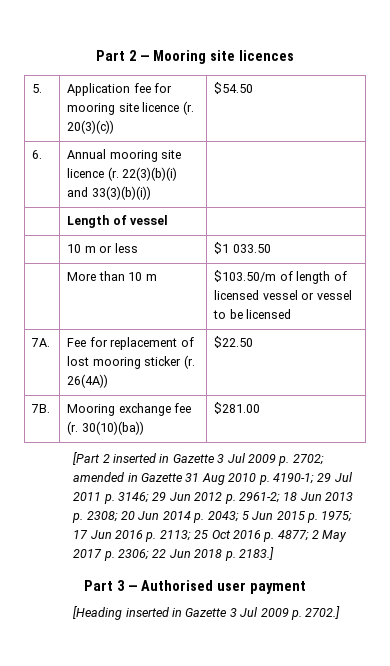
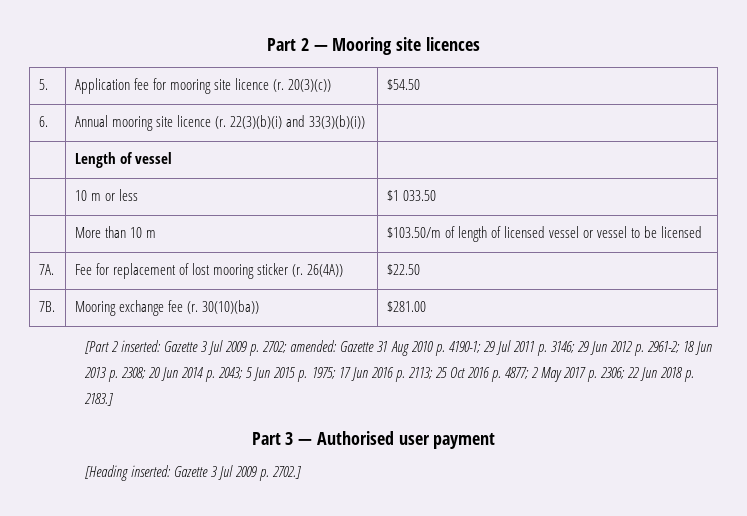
- [Part 2 inserted in Gazette 3 Jul 2009 p. 2702; amended in Gazette 31 Aug 2010 p. 4190-1; 29 Jul 2011 p. 3146; 29 Jun 2012 p. 2961-2; 18 Jun 2013 p. 2308; 20 Jun 2014 p. 2043; 5 Jun 2015 p. 1975; 17 Jun 2016 p. 2113; 25 Oct 2016 p. 4877; 2 May 2017 p. 2306; 22 Jun 2018 p. 2183.]
+ [Part 2 inserted: Gazette 3 Jul 2009 p. 2702; amended: Gazette 31 Aug 2010 p. 4190-1; 29 Jul 2011 p. 3146; 29 Jun 2012 p. 2961-2; 18 Jun 2013 p. 2308; 20 Jun 2014 p. 2043; 5 Jun 2015 p. 1975; 17 Jun 2016 p. 2113; 25 Oct 2016 p. 4877; 2 May 2017 p. 2306; 22 Jun 2018 p. 2183.]
- [Heading inserted in Gazette 3 Jul 2009 p. 2702.]
+ [Heading inserted: Gazette 3 Jul 2009 p. 2702.]

